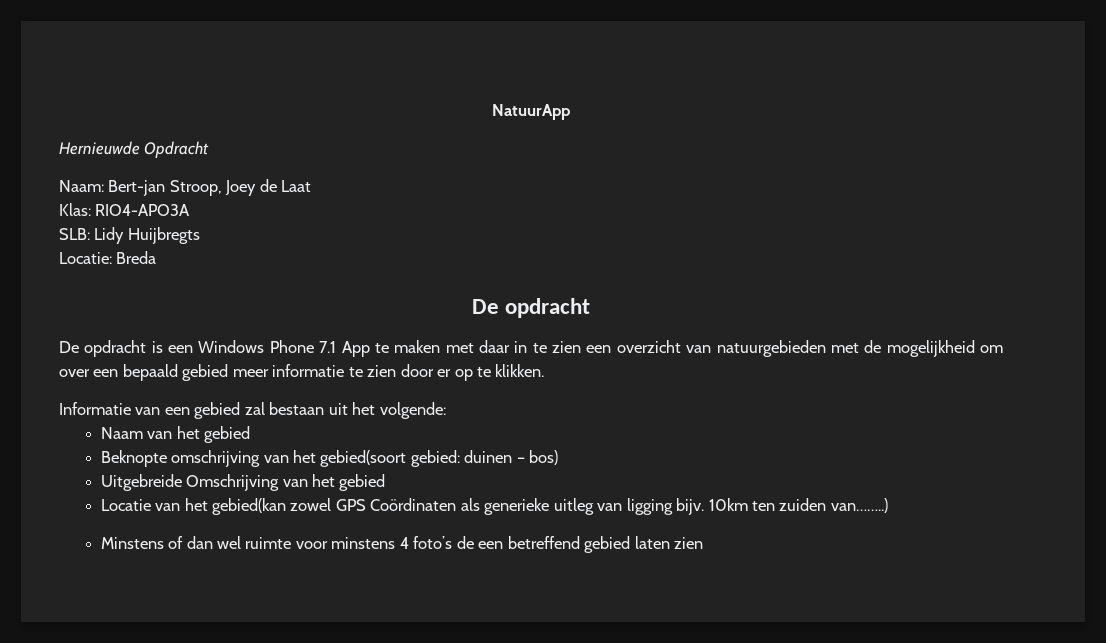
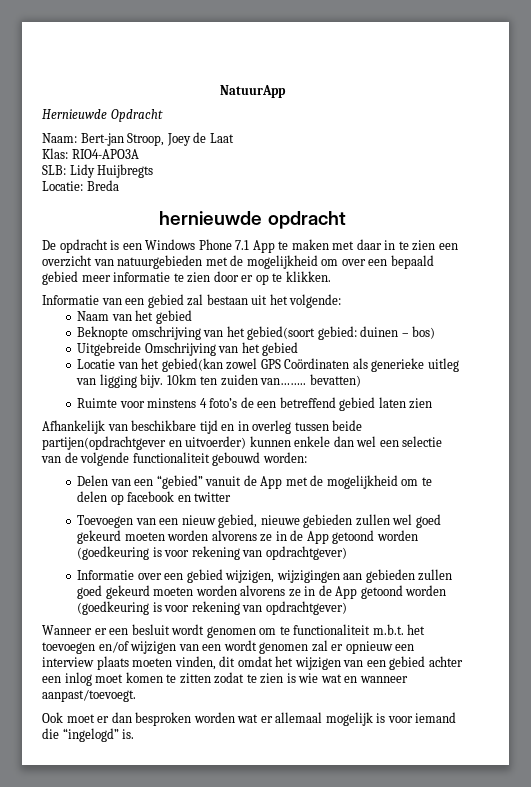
  Locatie: Breda
- De opdracht
+ hernieuwde opdracht
- 10km ten zuiden van……..)
- Minstens of dan wel ruimte voor minstens 4 foto’s de een betreffend gebied laten zien
+ 10km ten zuiden van…….. bevatten)
+ Ruimte voor minstens 4 foto’s de een betreffend gebied laten zien
+ Afhankelijk van beschikbare tijd en in overleg tussen beide partijen(opdrachtgever en uitvoerder) kunnen enkele dan wel een selectie van de volgende functionaliteit gebouwd worden:
+ Delen van een “gebied” vanuit de App met de mogelijkheid om te delen op facebook en twitter
+ Toevoegen van een nieuw gebied, nieuwe gebieden zullen wel goed gekeurd moeten worden alvorens ze in de App getoond worden (goedkeuring is voor rekening van opdrachtgever)
+ Informatie over een gebied wijzigen, wijzigingen aan gebieden zullen goed gekeurd moeten worden alvorens ze in de App getoond worden (goedkeuring is voor rekening van opdrachtgever)
+ Wanneer er een besluit wordt genomen om te functionaliteit m.b.t. het toevoegen en/of wijzigen van een wordt genomen zal er opnieuw een interview plaats moeten vinden, dit omdat het wijzigen van een gebied achter een inlog moet komen te zitten zodat te zien is wie wat en wanneer aanpast/toevoegt.
+ Ook moet er dan besproken worden wat er allemaal mogelijk is voor iemand die “ingelogd” is.

